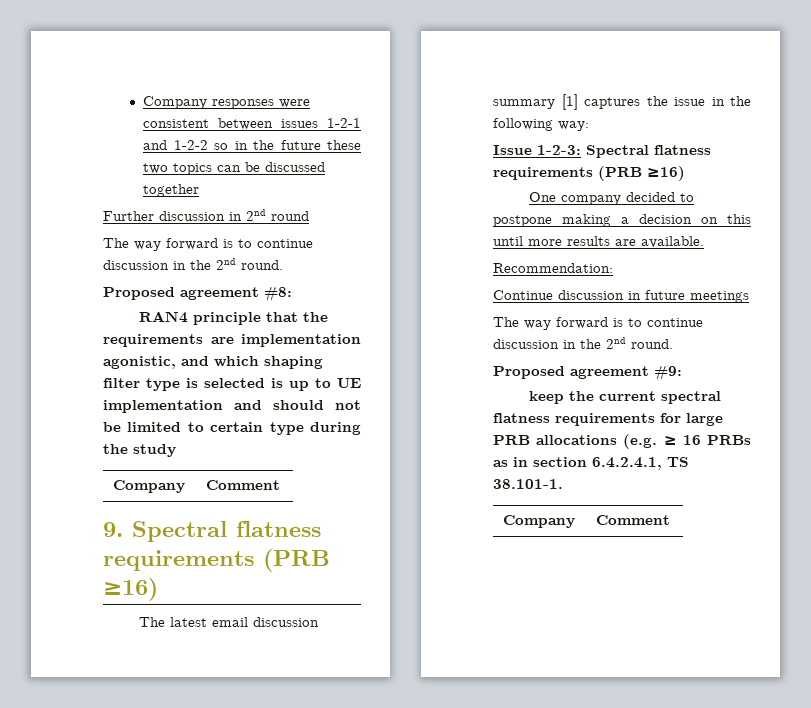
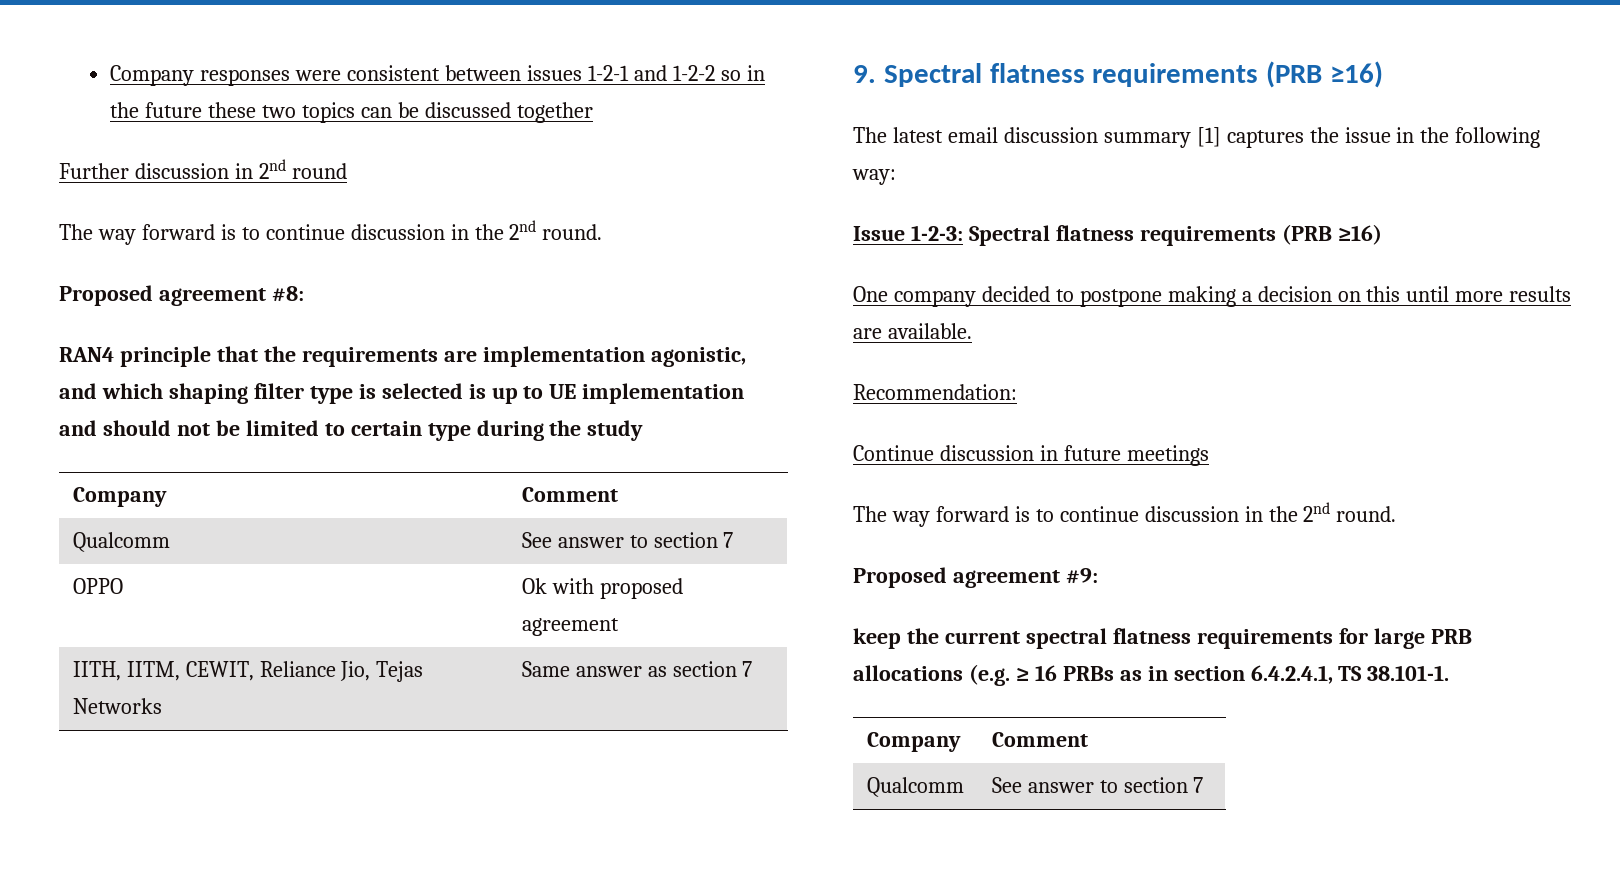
  RAN4 principle that the requirements are implementation agonistic, and which shaping filter type is selected is up to UE implementation and should not be limited to certain type during the study
  Company | Comment
+ Qualcomm | See answer to section 7
+ OPPO | Ok with proposed agreement
+ IITH, IITM, CEWIT, Reliance Jio, Tejas Networks | Same answer as section 7
  keep the current spectral flatness requirements for large PRB allocations (e.g. ≥ 16 PRBs as in section 6.4.2.4.1, TS 38.101-1.
  Company | Comment
+ Qualcomm | See answer to section 7

